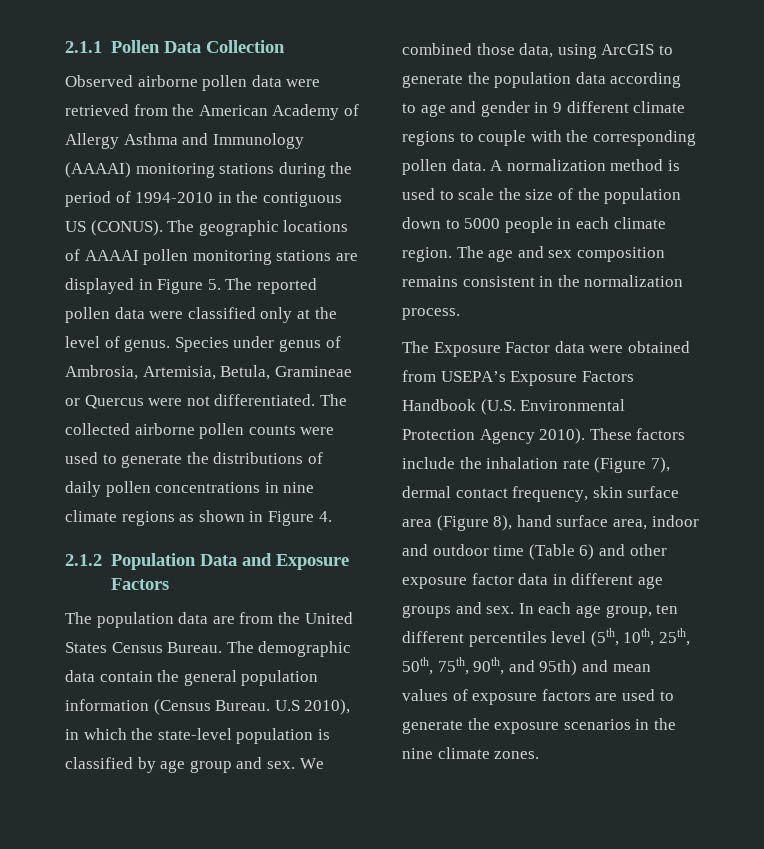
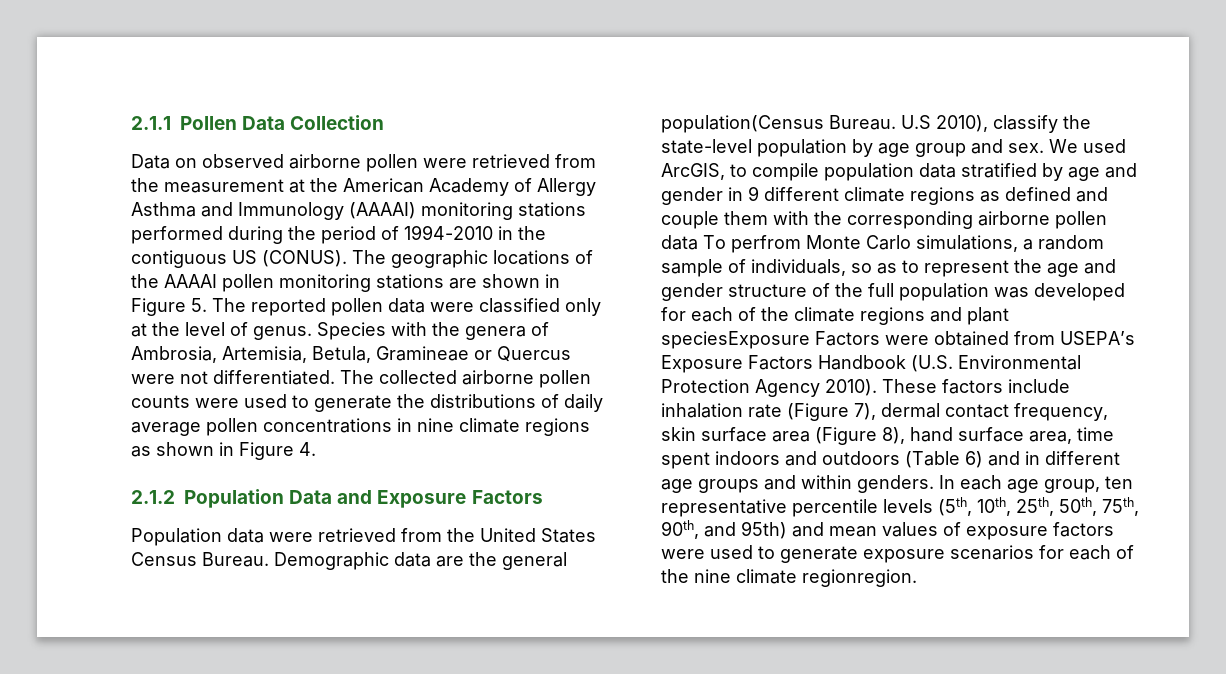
- Observed airborne pollen data were retrieved from the American Academy of Allergy Asthma and Immunology (AAAAI) monitoring stations during the period of 1994-2010 in the contiguous US (CONUS).
+ Data on observed airborne pollen were retrieved from the measurement at the American Academy of Allergy Asthma and Immunology (AAAAI) monitoring stations performed during the period of 1994-2010 in the contiguous US (CONUS).
- The geographic locations of AAAAI pollen monitoring stations are displayed in Figure 5. The reported pollen data were classified only at the level of genus.
+ The geographic locations of the AAAAI pollen monitoring stations are shown in Figure 5. The reported pollen data were classified only at the level of genus.
- Species under genus of Ambrosia, Artemisia, Betula, Gramineae or Quercus were not differentiated.
+ Species with the genera of Ambrosia, Artemisia, Betula, Gramineae or Quercus were not differentiated.
- The collected airborne pollen counts were used to generate the distributions of daily pollen concentrations in nine climate regions as shown in Figure 4.
+ The collected airborne pollen counts were used to generate the distributions of daily average pollen concentrations in nine climate regions as shown in Figure 4.
- The population data are from the United States Census Bureau.
+ Population data were retrieved from the United States Census Bureau.
- The demographic data contain the general population information (Census Bureau.
+ Demographic data are the general population(Census Bureau.
- U.S 2010), in which the state-level population is classified by age group and sex.
+ U.S 2010), classify the state-level population by age group and sex.
- We combined those data, using ArcGIS to generate the population data according to age and gender in 9 different climate regions to couple with the corresponding pollen data. A normalization method is used to scale the size of the population down to 5000 people in each climate region. The age and sex composition remains consistent in the normalization process.
- The Exposure Factor data were obtained from USEPA’s Exposure Factors Handbook (U.S. Environmental Protection Agency 2010).
+ We used ArcGIS, to compile population data stratified by age and gender in 9 different climate regions as defined and couple them with the corresponding airborne pollen data To perfrom Monte Carlo simulations, a random sample of individuals, so as to represent the age and gender structure of the full population was developed for each of the climate regions and plant speciesExposure Factors were obtained from USEPA’s Exposure Factors Handbook (U.S. Environmental Protection Agency 2010).
- These factors include the inhalation rate (Figure 7), dermal contact frequency, skin surface area (Figure 8), hand surface area, indoor and outdoor time (Table 6) and other exposure factor data in different age groups and sex.
+ These factors include inhalation rate (Figure 7), dermal contact frequency, skin surface area (Figure 8), hand surface area, time spent indoors and outdoors (Table 6) and in different age groups and within genders.
- In each age group, ten different percentiles level (5th, 10th, 25th, 50th, 75th, 90th, and 95th) and mean values of exposure factors are used to generate the exposure scenarios in the nine climate zones.
+ In each age group, ten representative percentile levels (5th, 10th, 25th, 50th, 75th, 90th, and 95th) and mean values of exposure factors were used to generate exposure scenarios for each of the nine climate regionregion.

